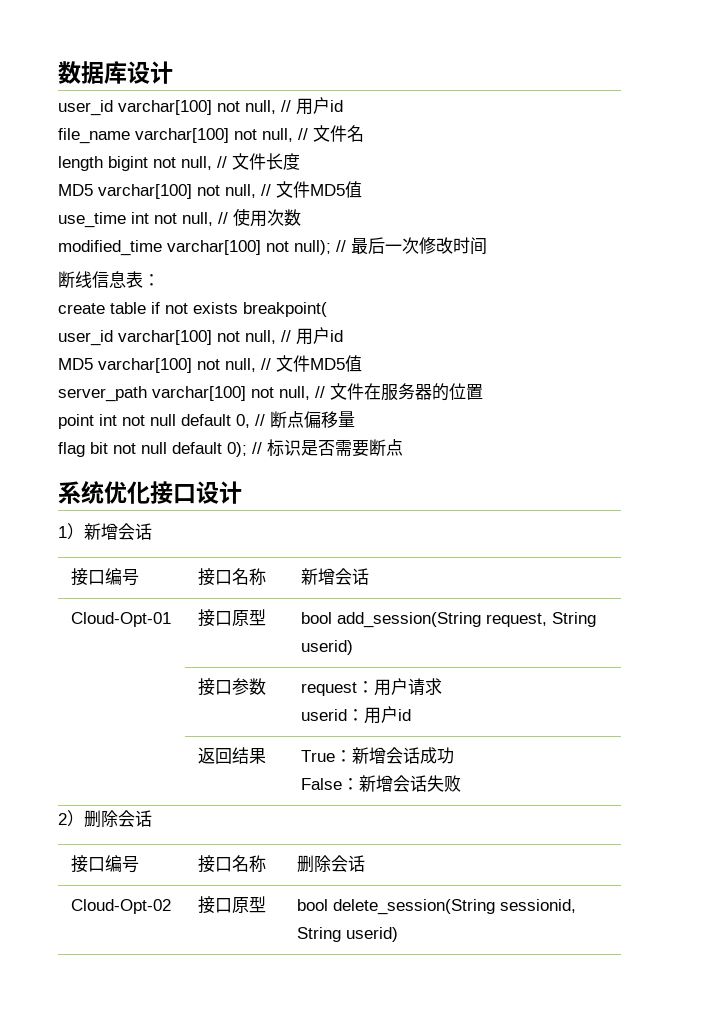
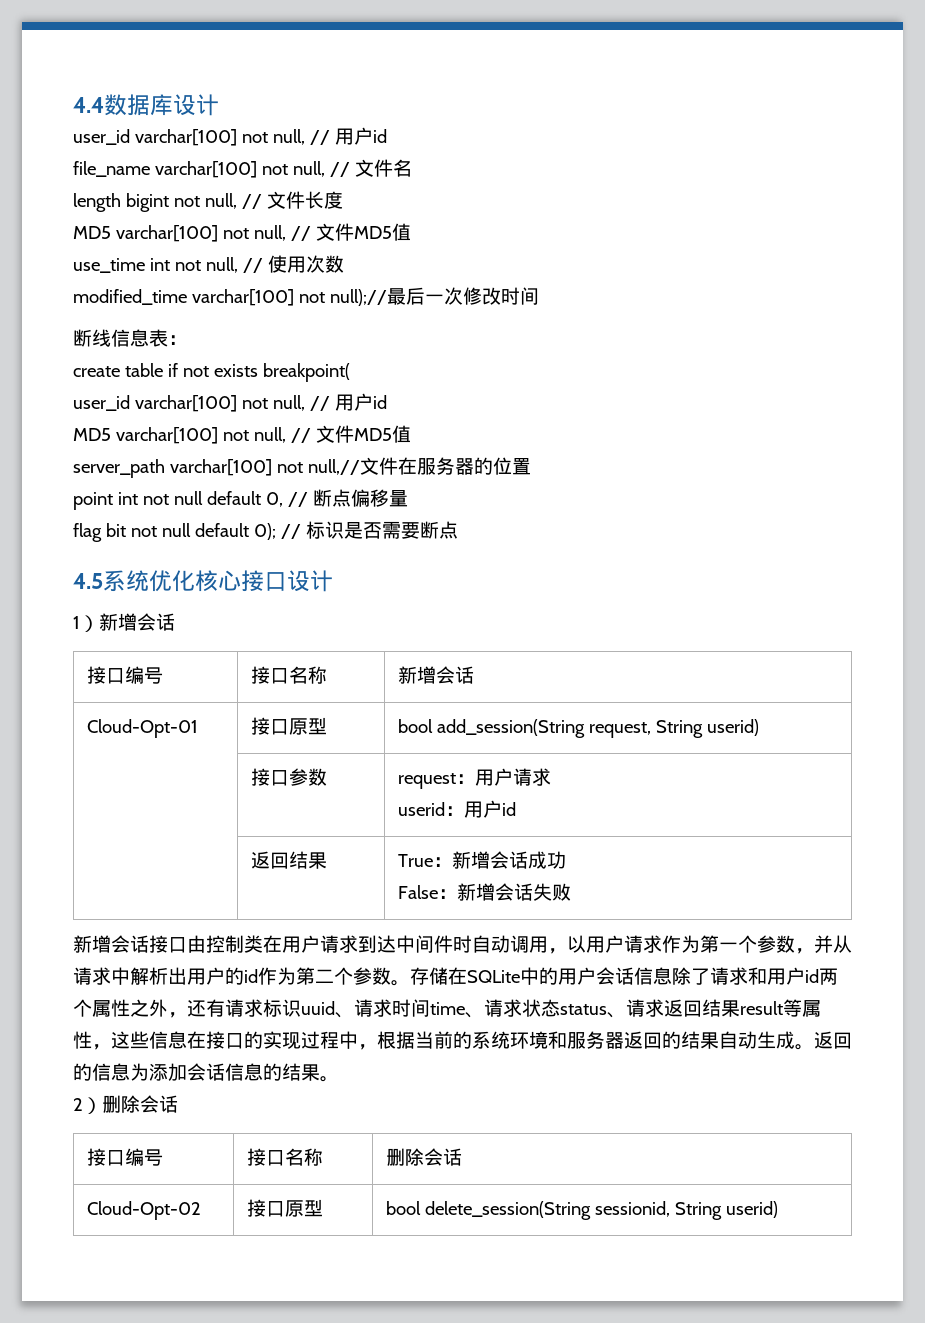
- 数据库设计
+ 4.4数据库设计
- modified_time varchar[100] not null); // 最后一次修改时间
+ modified_time varchar[100] not null);//最后一次修改时间
- server_path varchar[100] not null, // 文件在服务器的位置
+ server_path varchar[100] not null,//文件在服务器的位置
- 系统优化接口设计
+ 4.5系统优化核心接口设计
+ 新增会话接口由控制类在用户请求到达中间件时自动调用，以用户请求作为第一个参数，并从请求中解析出用户的id作为第二个参数。存储在SQLite中的用户会话信息除了请求和用户id两个属性之外，还有请求标识uuid、请求时间time、请求状态status、请求返回结果result等属性，这些信息在接口的实现过程中，根据当前的系统环境和服务器返回的结果自动生成。返回的信息为添加会话信息的结果。

